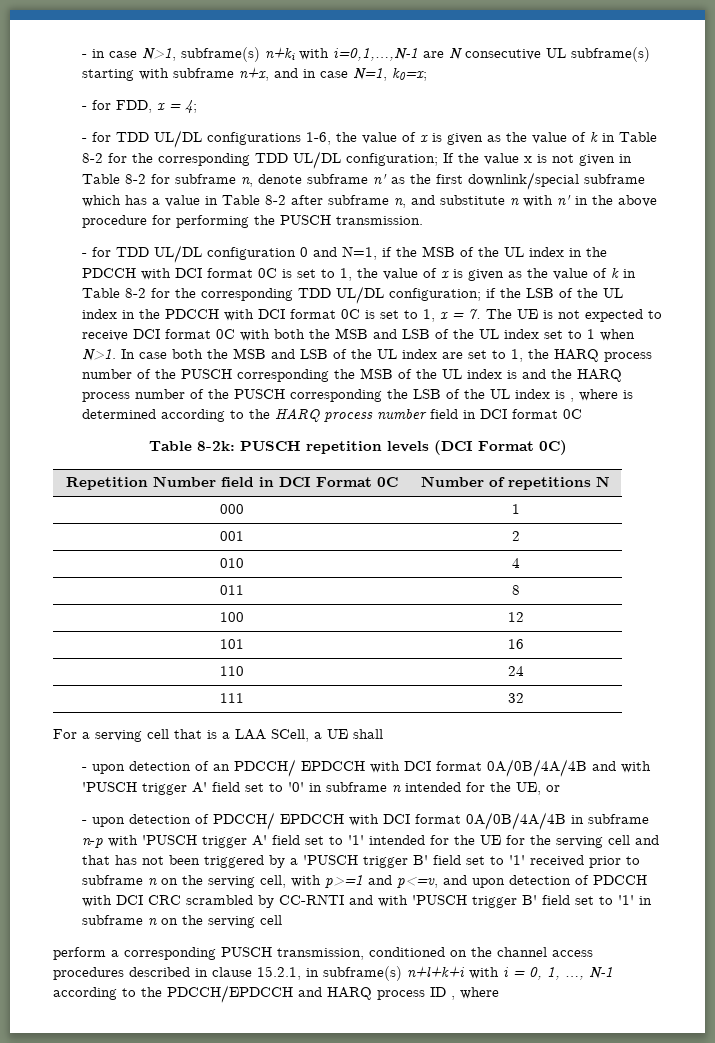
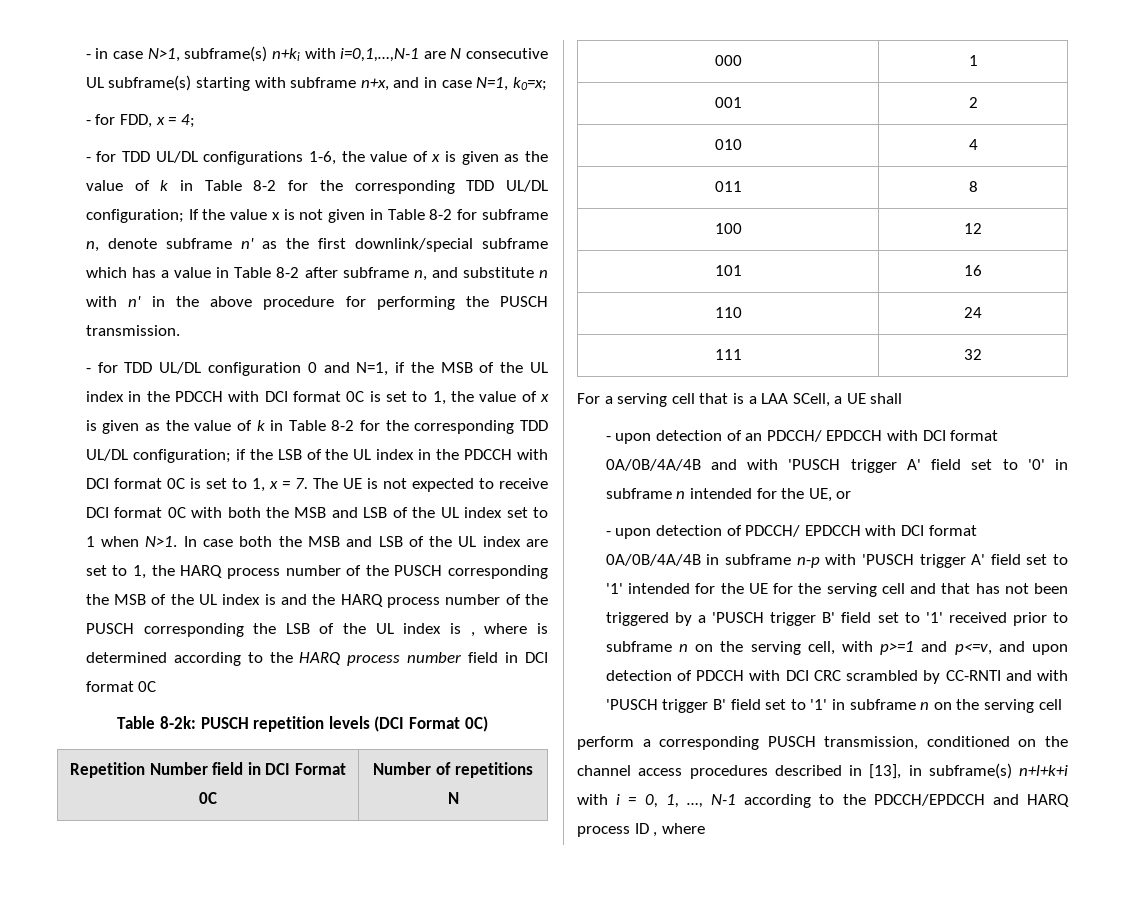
- perform a corresponding PUSCH transmission, conditioned on the channel access procedures described in clause 15.2.1, in subframe(s) n+l+k+i with i = 0, 1, …, N-1 according to the PDCCH/EPDCCH and HARQ process ID , where
+ perform a corresponding PUSCH transmission, conditioned on the channel access procedures described in [13], in subframe(s) n+l+k+i with i = 0, 1, …, N-1 according to the PDCCH/EPDCCH and HARQ process ID , where

